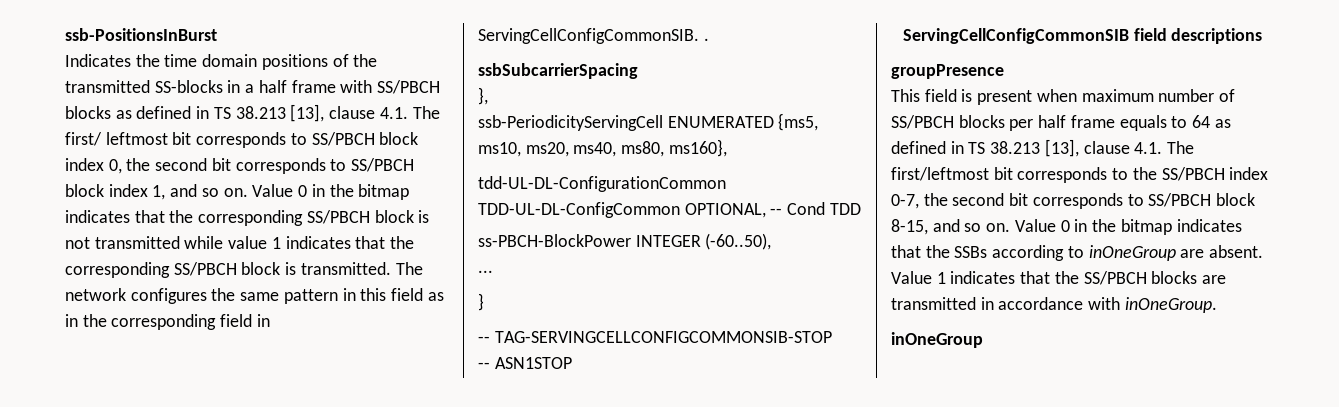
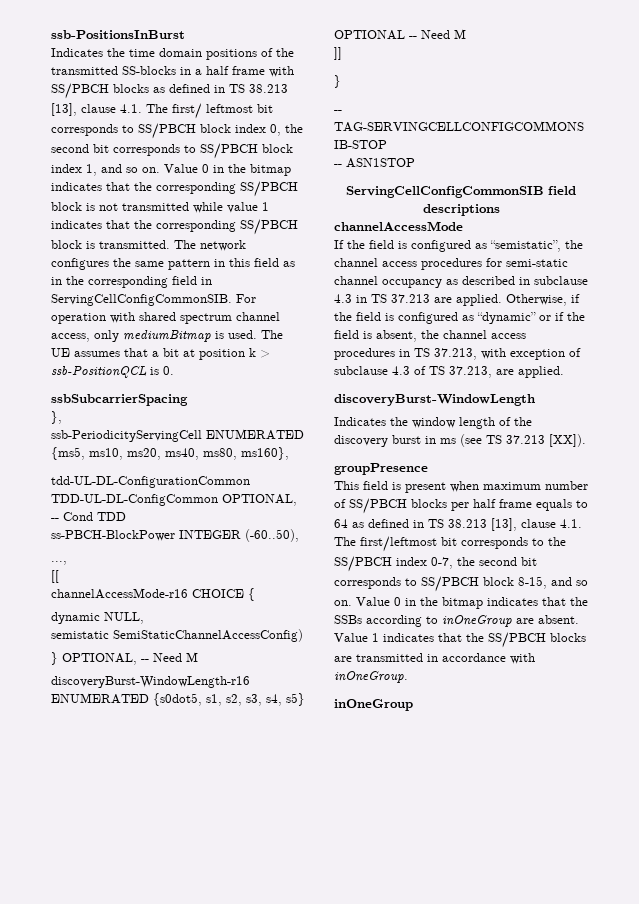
- The network configures the same pattern in this field as in the corresponding field in ServingCellConfigCommonSIB. .
+ The network configures the same pattern in this field as in the corresponding field in ServingCellConfigCommonSIB. For operation with shared spectrum channel access, only mediumBitmap is used. The UE assumes that a bit at position k > ssb-PositionQCL is 0.
- ...
+ ...,
+ [[
+ channelAccessMode-r16 CHOICE {
+ dynamic NULL,
+ semistatic SemiStaticChannelAccessConfig)
+ } OPTIONAL, -- Need M
+ discoveryBurst-WindowLength-r16 ENUMERATED {s0dot5, s1, s2, s3, s4, s5} OPTIONAL -- Need M
+ ]]
+ channelAccessMode
+ If the field is configured as “semistatic”, the channel access procedures for semi-static channel occupancy as described in subclause 4.3 in TS 37.213 are applied. Otherwise, if the field is configured as “dynamic” or if the field is absent, the channel access procedures in TS 37.213, with exception of subclause 4.3 of TS 37.213, are applied.
+ discoveryBurst-WindowLength
+ Indicates the window length of the discovery burst in ms (see TS 37.213 [XX]).

